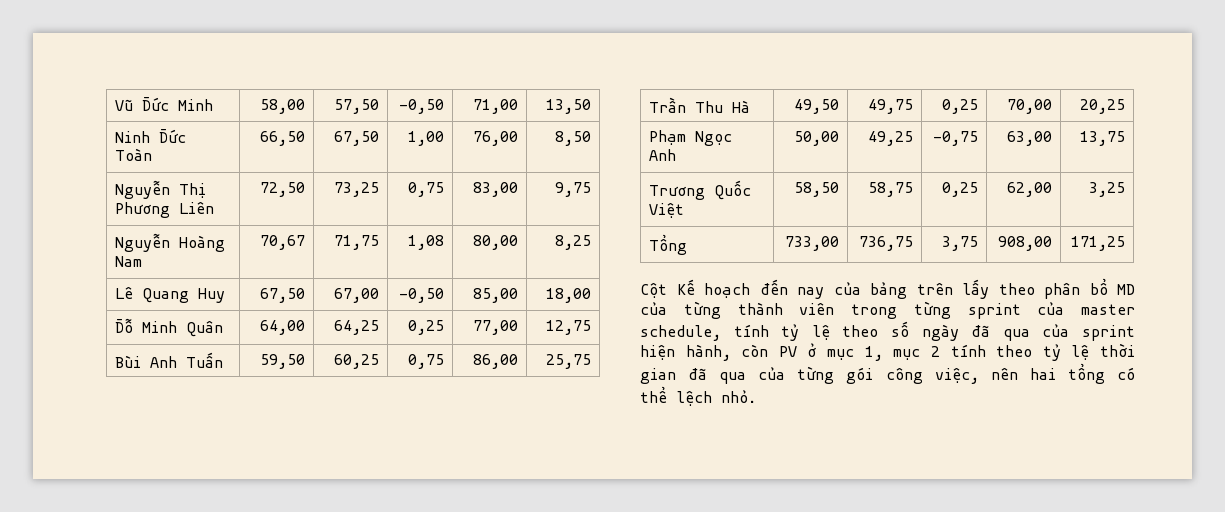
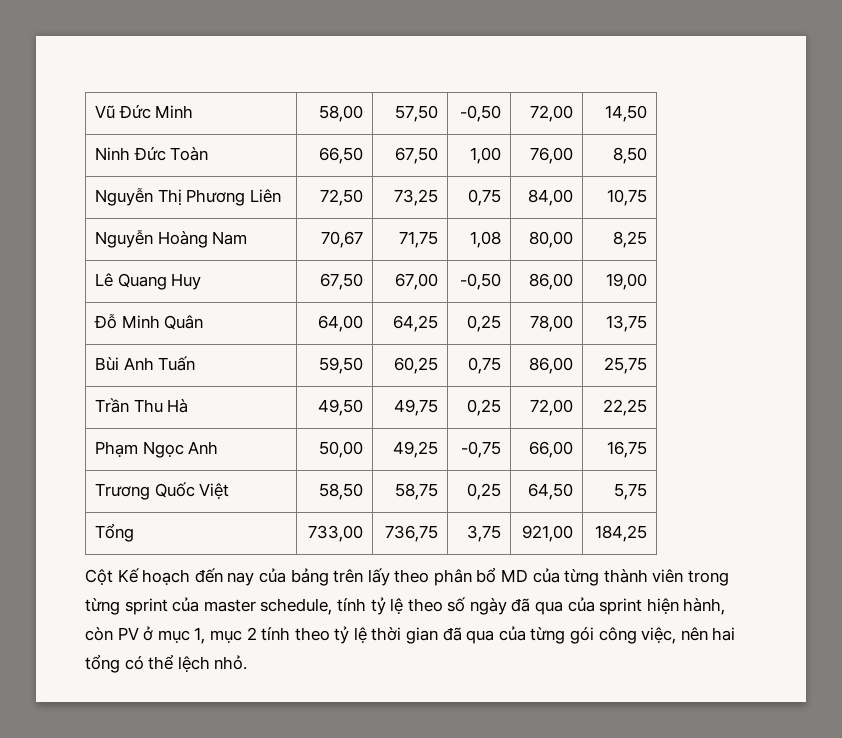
- Vũ Đức Minh | 58,00 | 57,50 | -0,50 | 71,00 | 13,50
+ Vũ Đức Minh | 58,00 | 57,50 | -0,50 | 72,00 | 14,50
- Nguyễn Thị Phương Liên | 72,50 | 73,25 | 0,75 | 83,00 | 9,75
+ Nguyễn Thị Phương Liên | 72,50 | 73,25 | 0,75 | 84,00 | 10,75
- Lê Quang Huy | 67,50 | 67,00 | -0,50 | 85,00 | 18,00
+ Lê Quang Huy | 67,50 | 67,00 | -0,50 | 86,00 | 19,00
- Đỗ Minh Quân | 64,00 | 64,25 | 0,25 | 77,00 | 12,75
+ Đỗ Minh Quân | 64,00 | 64,25 | 0,25 | 78,00 | 13,75
- Trần Thu Hà | 49,50 | 49,75 | 0,25 | 70,00 | 20,25
+ Trần Thu Hà | 49,50 | 49,75 | 0,25 | 72,00 | 22,25
- Phạm Ngọc Anh | 50,00 | 49,25 | -0,75 | 63,00 | 13,75
+ Phạm Ngọc Anh | 50,00 | 49,25 | -0,75 | 66,00 | 16,75
- Trương Quốc Việt | 58,50 | 58,75 | 0,25 | 62,00 | 3,25
+ Trương Quốc Việt | 58,50 | 58,75 | 0,25 | 64,50 | 5,75
- Tổng | 733,00 | 736,75 | 3,75 | 908,00 | 171,25
+ Tổng | 733,00 | 736,75 | 3,75 | 921,00 | 184,25

